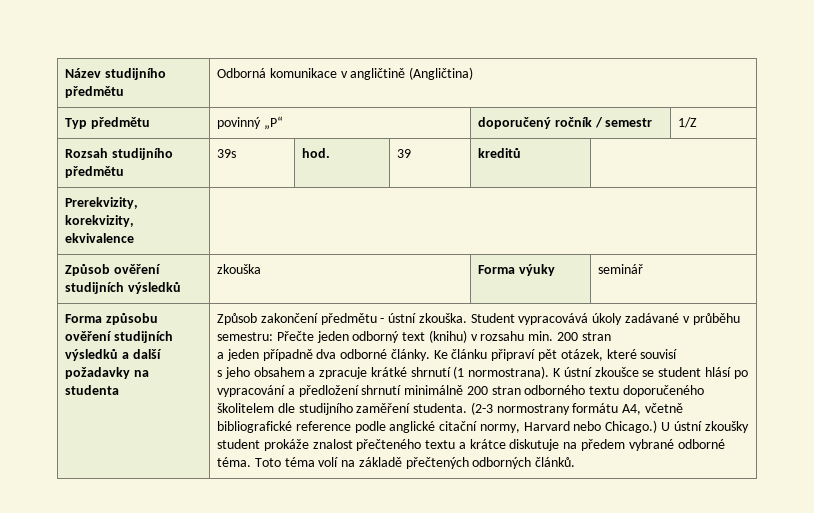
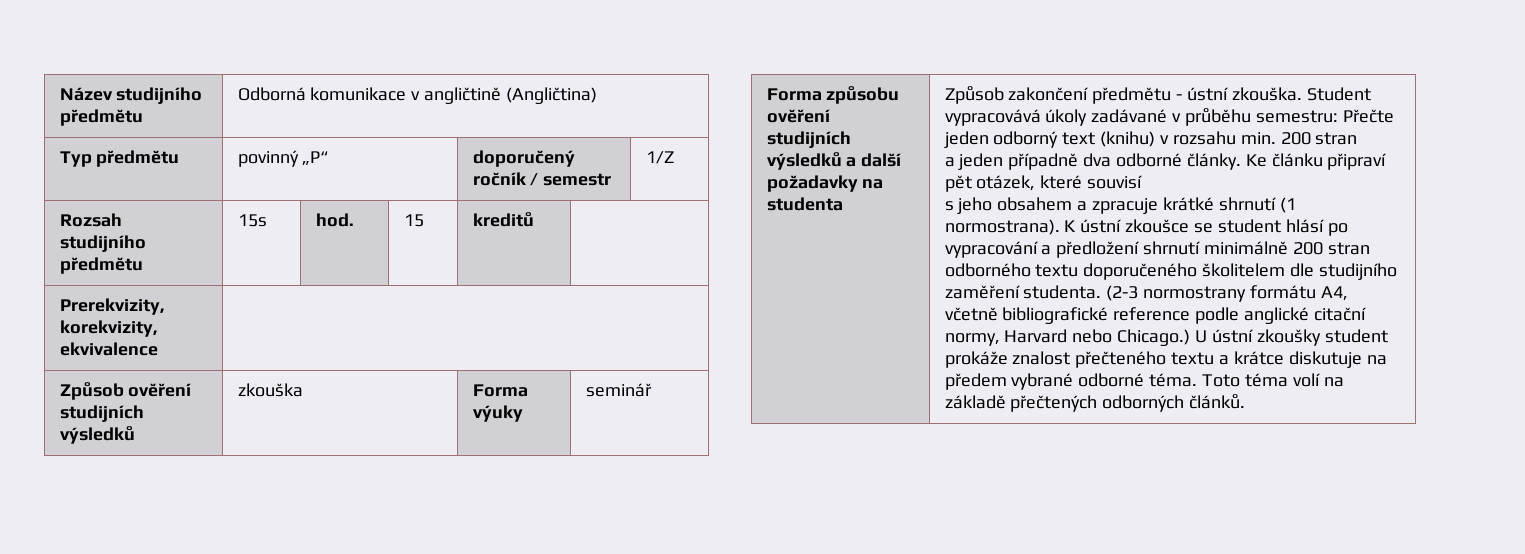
- Rozsah studijního předmětu | 39s | hod. | 39 | kreditů |
+ Rozsah studijního předmětu | 15s | hod. | 15 | kreditů |

